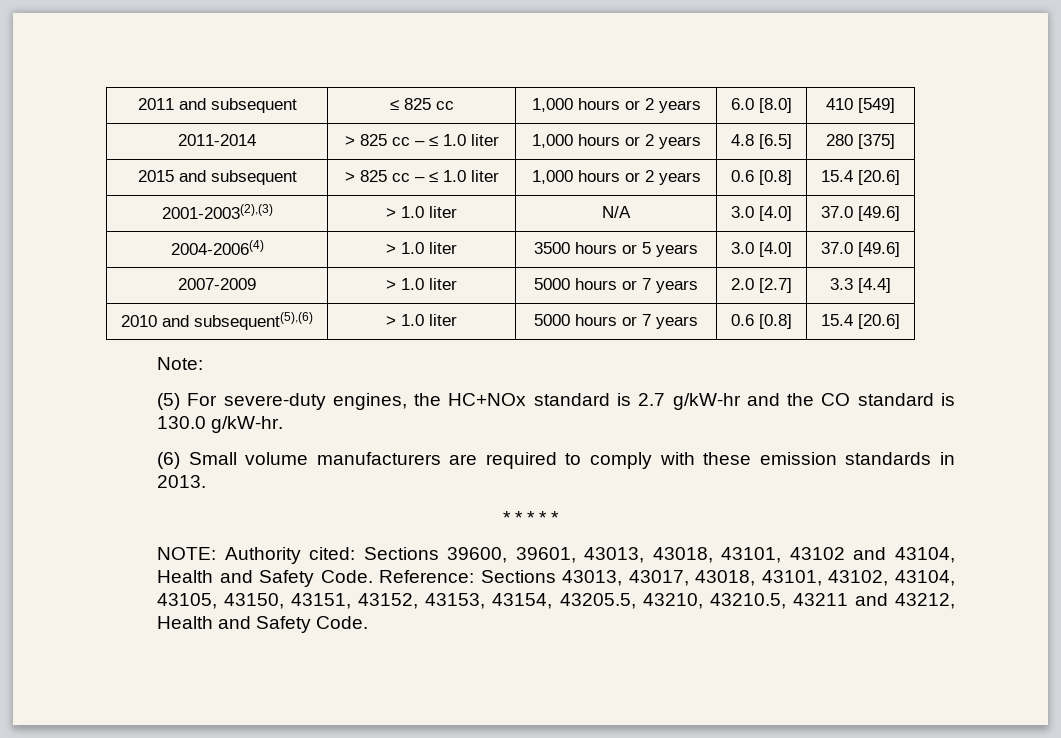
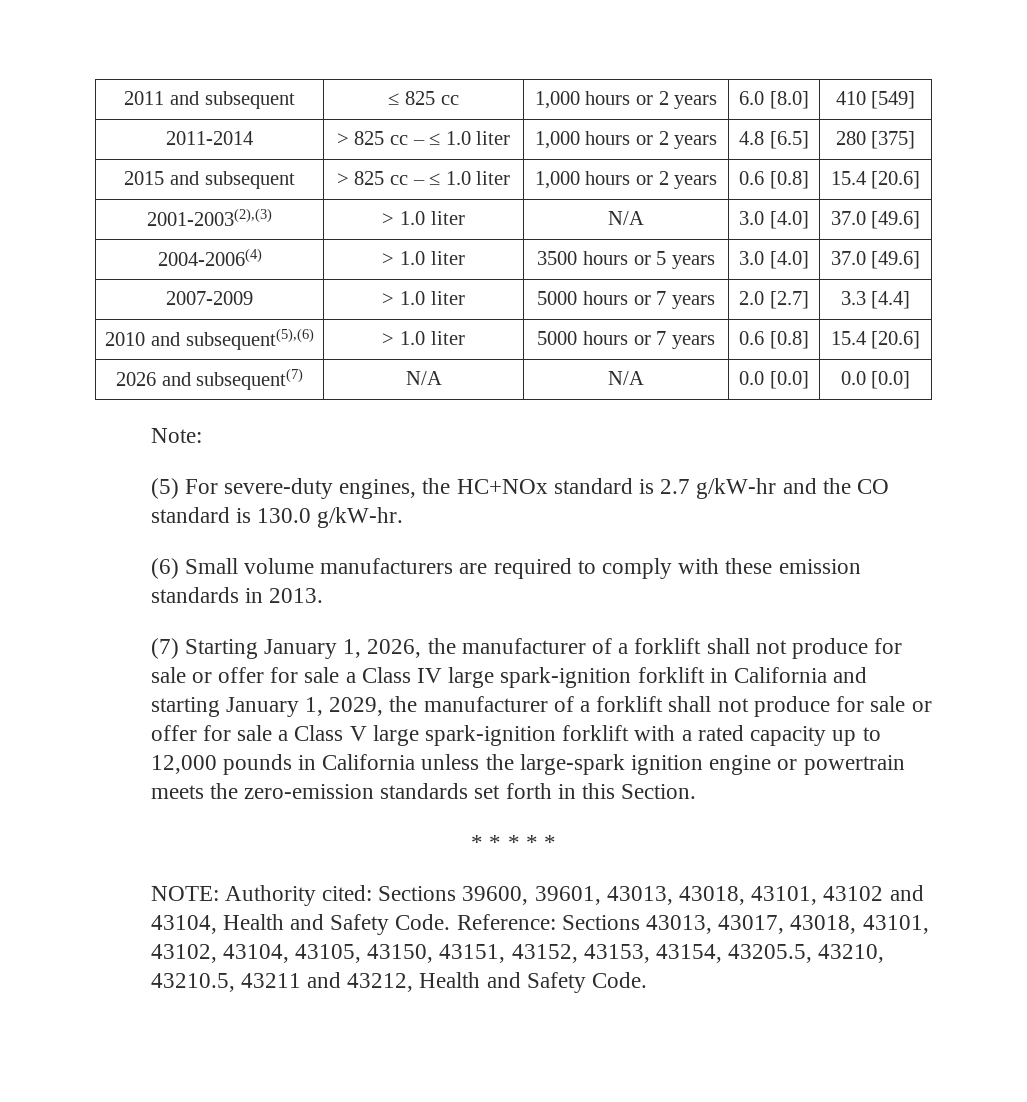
+ 2026 and subsequent(7) | N/A | N/A | 0.0 [0.0] | 0.0 [0.0]
+ (7) Starting January 1, 2026, the manufacturer of a forklift shall not produce for sale or offer for sale a Class IV large spark-ignition forklift in California and starting January 1, 2029, the manufacturer of a forklift shall not produce for sale or offer for sale a Class V large spark-ignition forklift with a rated capacity up to 12,000 pounds in California unless the large-spark ignition engine or powertrain meets the zero-emission standards set forth in this Section.

